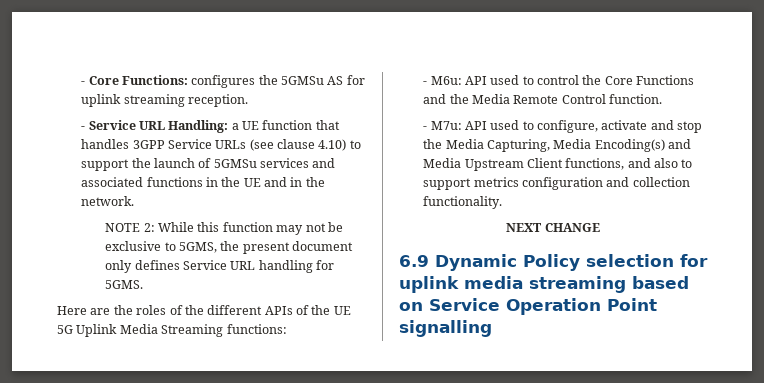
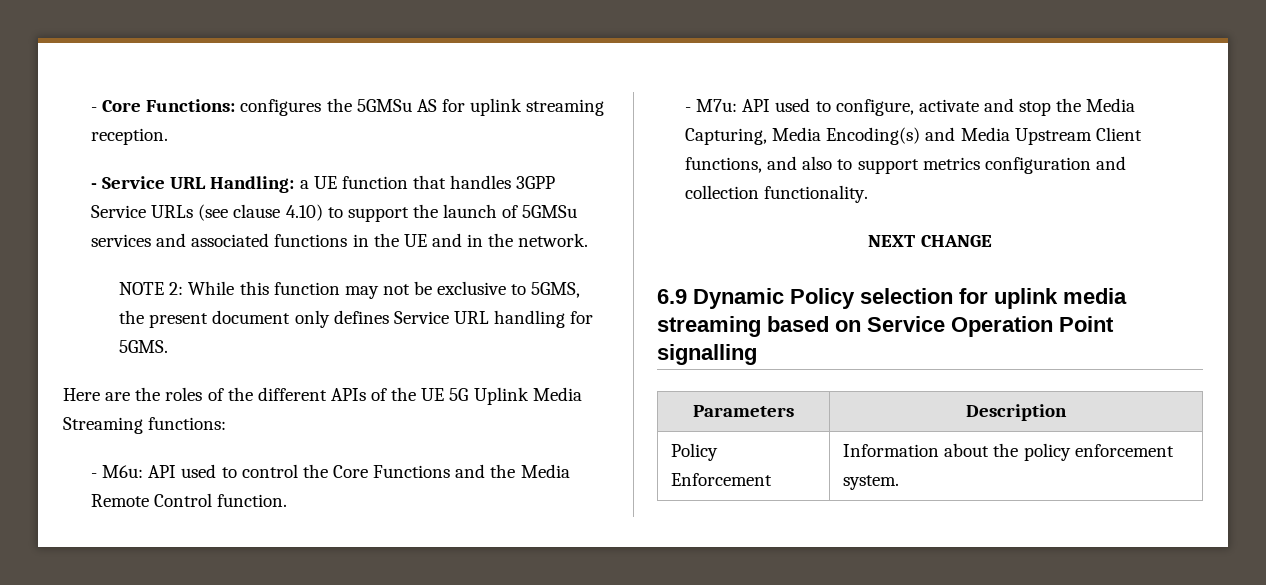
+ Parameters | Description
+ Policy Enforcement | Information about the policy enforcement system.

